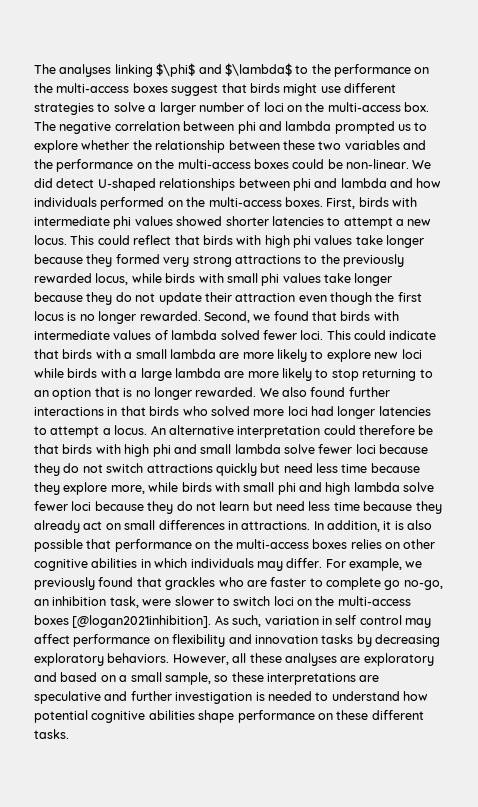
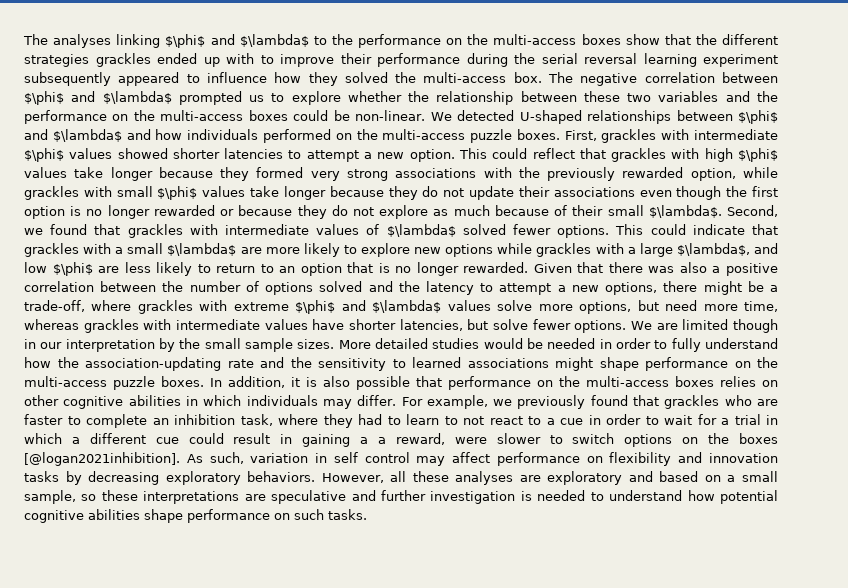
- The analyses linking $\phi$ and $\lambda$ to the performance on the multi-access boxes suggest that birds might use different strategies to solve a larger number of loci on the multi-access box.
+ The analyses linking $\phi$ and $\lambda$ to the performance on the multi-access boxes show that the different strategies grackles ended up with to improve their performance during the serial reversal learning experiment subsequently appeared to influence how they solved the multi-access box.
- The negative correlation between phi and lambda prompted us to explore whether the relationship between these two variables and the performance on the multi-access boxes could be non-linear.
+ The negative correlation between $\phi$ and $\lambda$ prompted us to explore whether the relationship between these two variables and the performance on the multi-access boxes could be non-linear.
- We did detect U-shaped relationships between phi and lambda and how individuals performed on the multi-access boxes.
+ We detected U-shaped relationships between $\phi$ and $\lambda$ and how individuals performed on the multi-access puzzle boxes.
- First, birds with intermediate phi values showed shorter latencies to attempt a new locus.
+ First, grackles with intermediate $\phi$ values showed shorter latencies to attempt a new option.
- This could reflect that birds with high phi values take longer because they formed very strong attractions to the previously rewarded locus, while birds with small phi values take longer because they do not update their attraction even though the first locus is no longer rewarded.
+ This could reflect that grackles with high $\phi$ values take longer because they formed very strong associations with the previously rewarded option, while grackles with small $\phi$ values take longer because they do not update their associations even though the first option is no longer rewarded or because they do not explore as much because of their small $\lambda$.
- Second, we found that birds with intermediate values of lambda solved fewer loci.
+ Second, we found that grackles with intermediate values of $\lambda$ solved fewer options.
- This could indicate that birds with a small lambda are more likely to explore new loci while birds with a large lambda are more likely to stop returning to an option that is no longer rewarded.
+ This could indicate that grackles with a small $\lambda$ are more likely to explore new options while grackles with a large $\lambda$, and low $\phi$ are less likely to return to an option that is no longer rewarded.
- We also found further interactions in that birds who solved more loci had longer latencies to attempt a locus. An alternative interpretation could therefore be that birds with high phi and small lambda solve fewer loci because they do not switch attractions quickly but need less time because they explore more, while birds with small phi and high lambda solve fewer loci because they do not learn but need less time because they already act on small differences in attractions.
+ Given that there was also a positive correlation between the number of options solved and the latency to attempt a new options, there might be a trade-off, where grackles with extreme $\phi$ and $\lambda$ values solve more options, but need more time, whereas grackles with intermediate values have shorter latencies, but solve fewer options. We are limited though in our interpretation by the small sample sizes. More detailed studies would be needed in order to fully understand how the association-updating rate and the sensitivity to learned associations might shape performance on the multi-access puzzle boxes.
- For example, we previously found that grackles who are faster to complete go no-go, an inhibition task, were slower to switch loci on the multi-access boxes [@logan2021inhibition].
+ For example, we previously found that grackles who are faster to complete an inhibition task, where they had to learn to not react to a cue in order to wait for a trial in which a different cue could result in gaining a a reward, were slower to switch options on the boxes [@logan2021inhibition].
- However, all these analyses are exploratory and based on a small sample, so these interpretations are speculative and further investigation is needed to understand how potential cognitive abilities shape performance on these different tasks.
+ However, all these analyses are exploratory and based on a small sample, so these interpretations are speculative and further investigation is needed to understand how potential cognitive abilities shape performance on such tasks.

